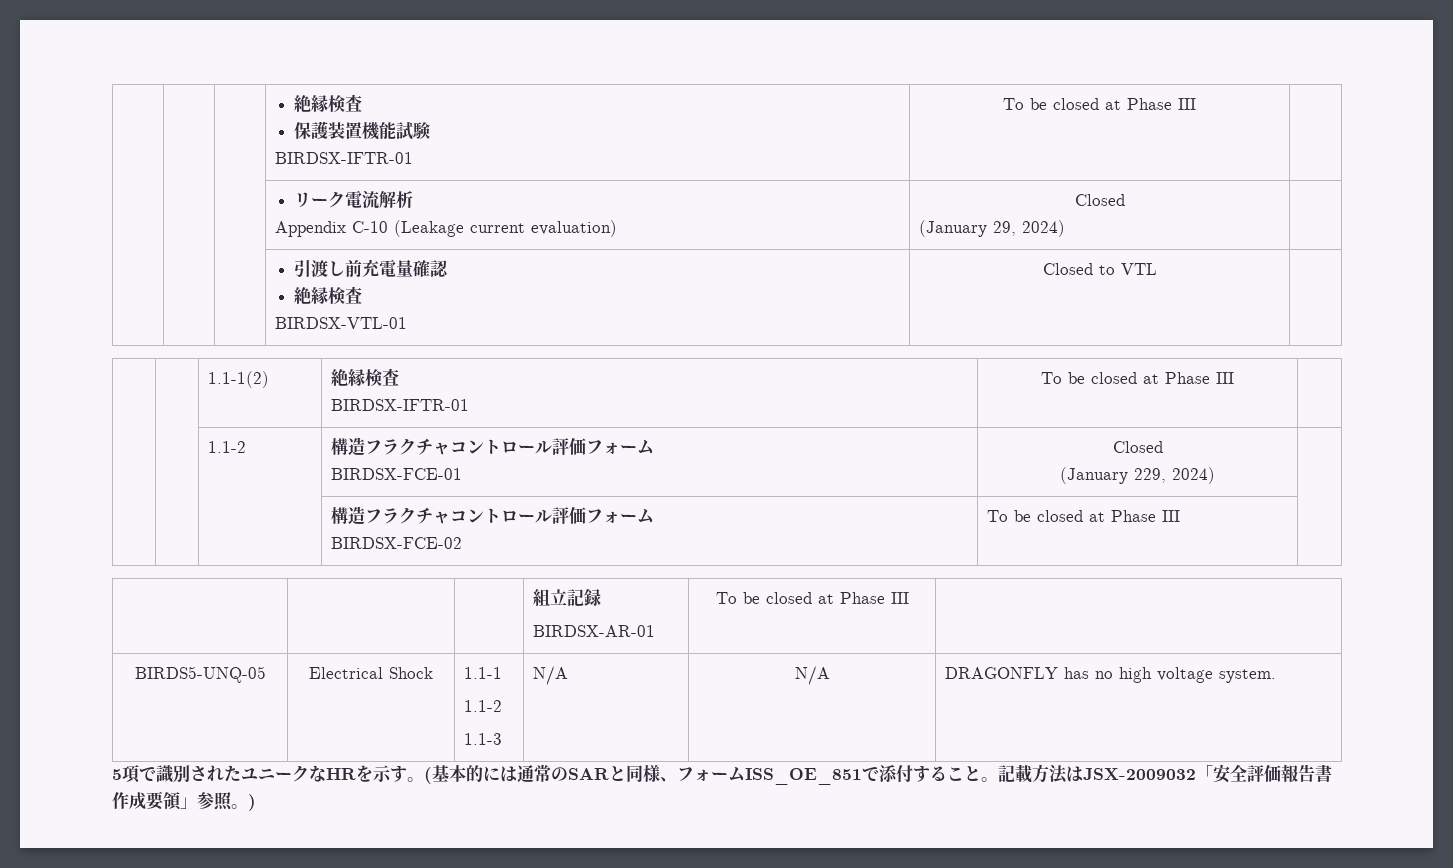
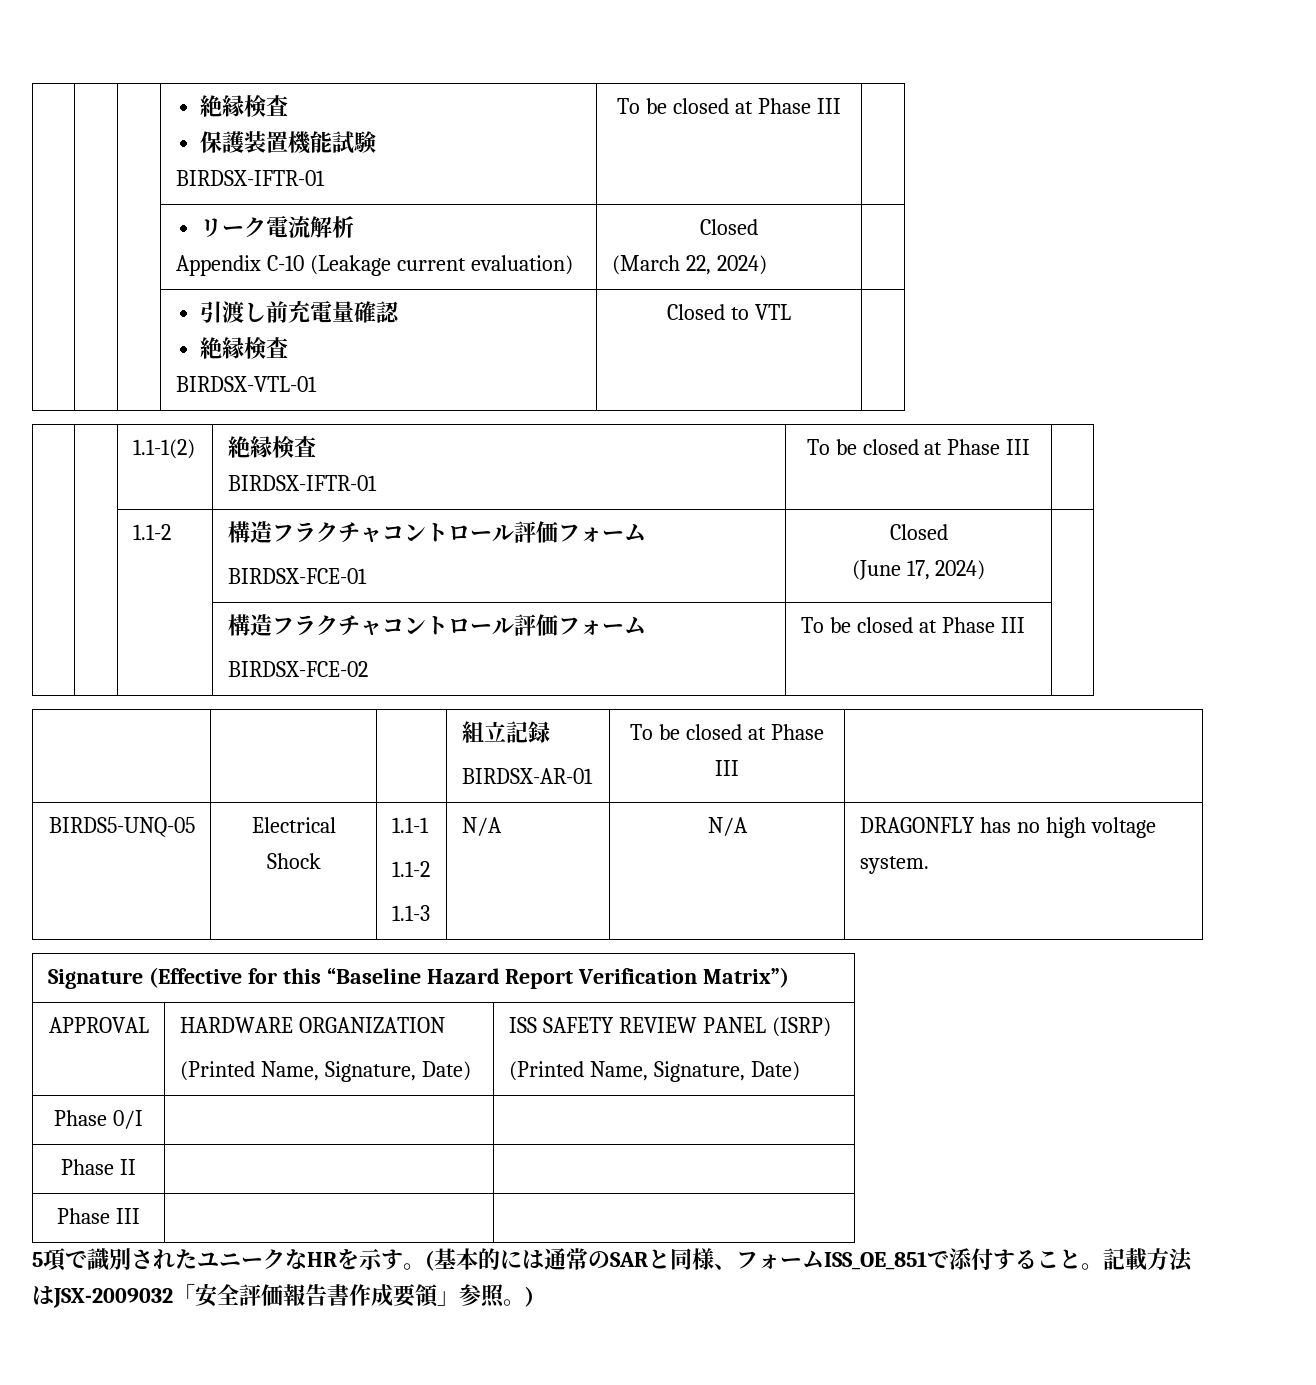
  | | | リーク電流解析
  Appendix C-10 (Leakage current evaluation) | Closed
- (January 29, 2024) |
+ (March 22, 2024) |
  | | 1.1-2 | 構造フラクチャコントロール評価フォーム
  BIRDSX-FCE-01 | Closed
- (January 229, 2024) |
+ (June 17, 2024) |
+ Signature (Effective for this “Baseline Hazard Report Verification Matrix”)
+ APPROVAL | HARDWARE ORGANIZATION
+ (Printed Name, Signature, Date) | ISS SAFETY REVIEW PANEL (ISRP)
+ (Printed Name, Signature, Date)
+ Phase 0/I | |
+ Phase II | |
+ Phase III | |

